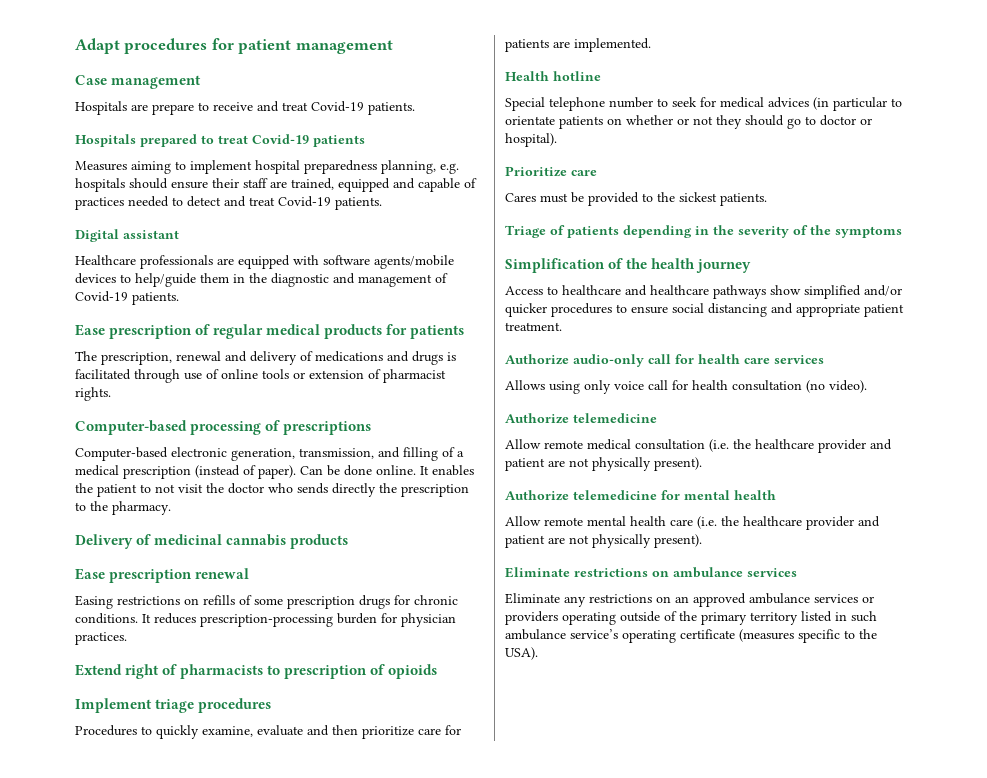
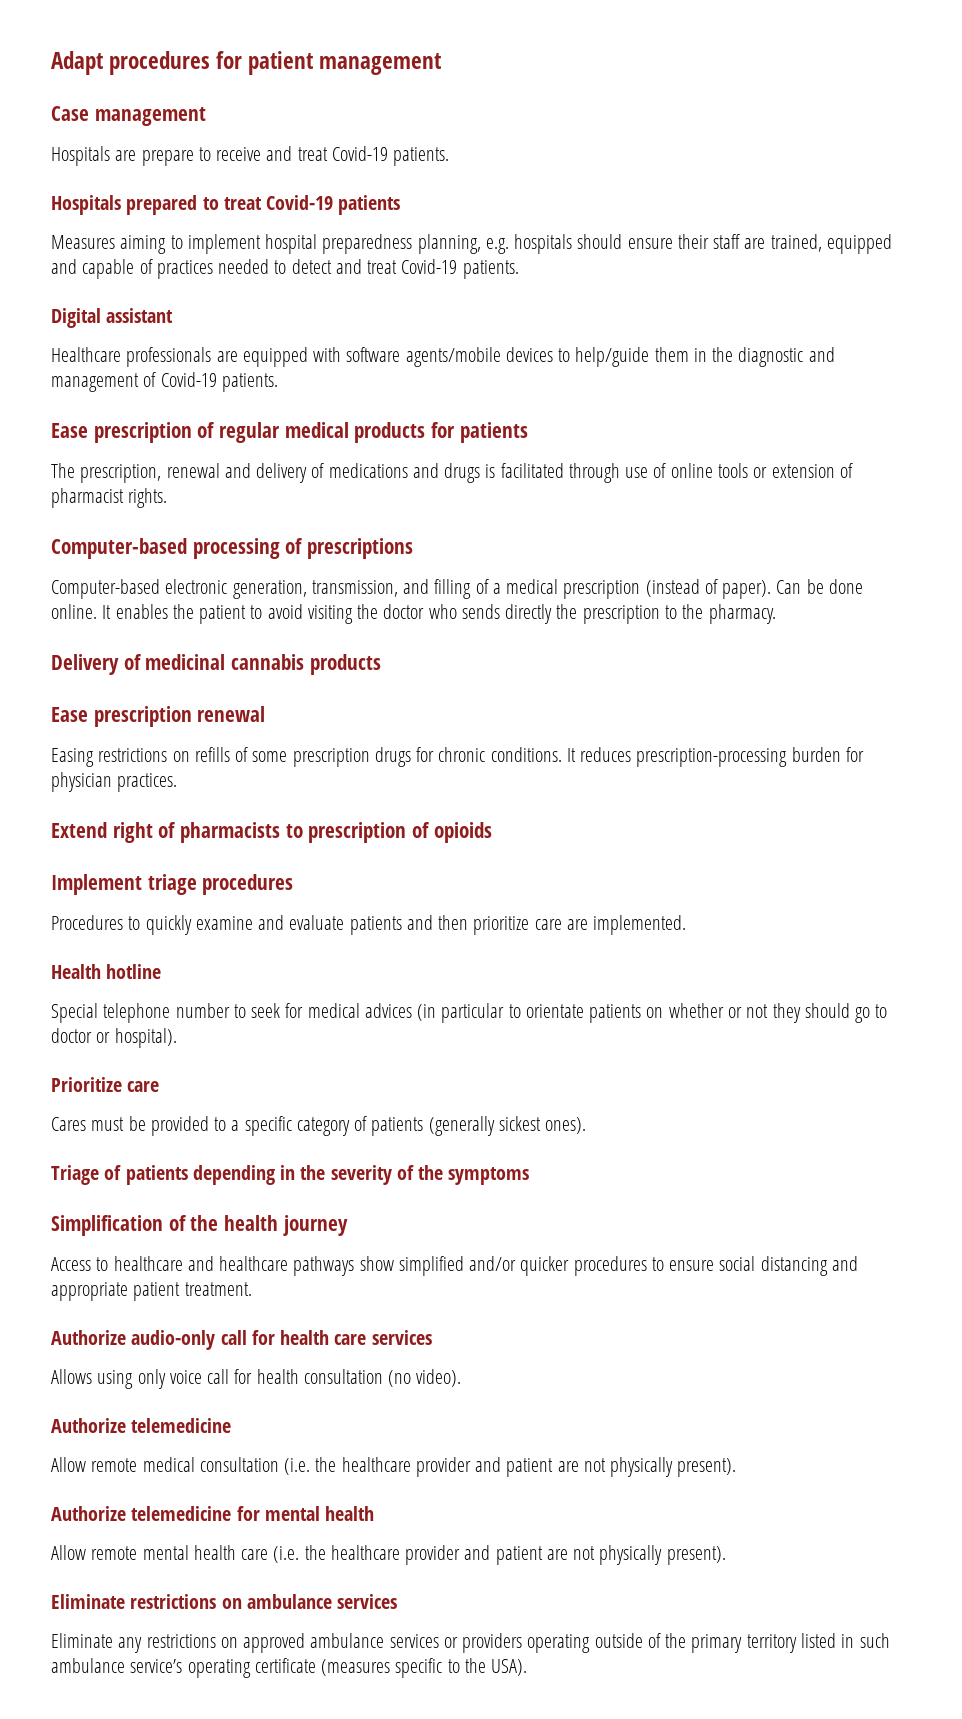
- It enables the patient to not visit the doctor who sends directly the prescription to the pharmacy.
+ It enables the patient to avoid visiting the doctor who sends directly the prescription to the pharmacy.
- Procedures to quickly examine, evaluate and then prioritize care for patients are implemented.
+ Procedures to quickly examine and evaluate patients and then prioritize care are implemented.
- Cares must be provided to the sickest patients.
+ Cares must be provided to a specific category of patients (generally sickest ones).
- Eliminate any restrictions on an approved ambulance services or providers operating outside of the primary territory listed in such ambulance service’s operating certificate (measures specific to the USA).
+ Eliminate any restrictions on approved ambulance services or providers operating outside of the primary territory listed in such ambulance service’s operating certificate (measures specific to the USA).

